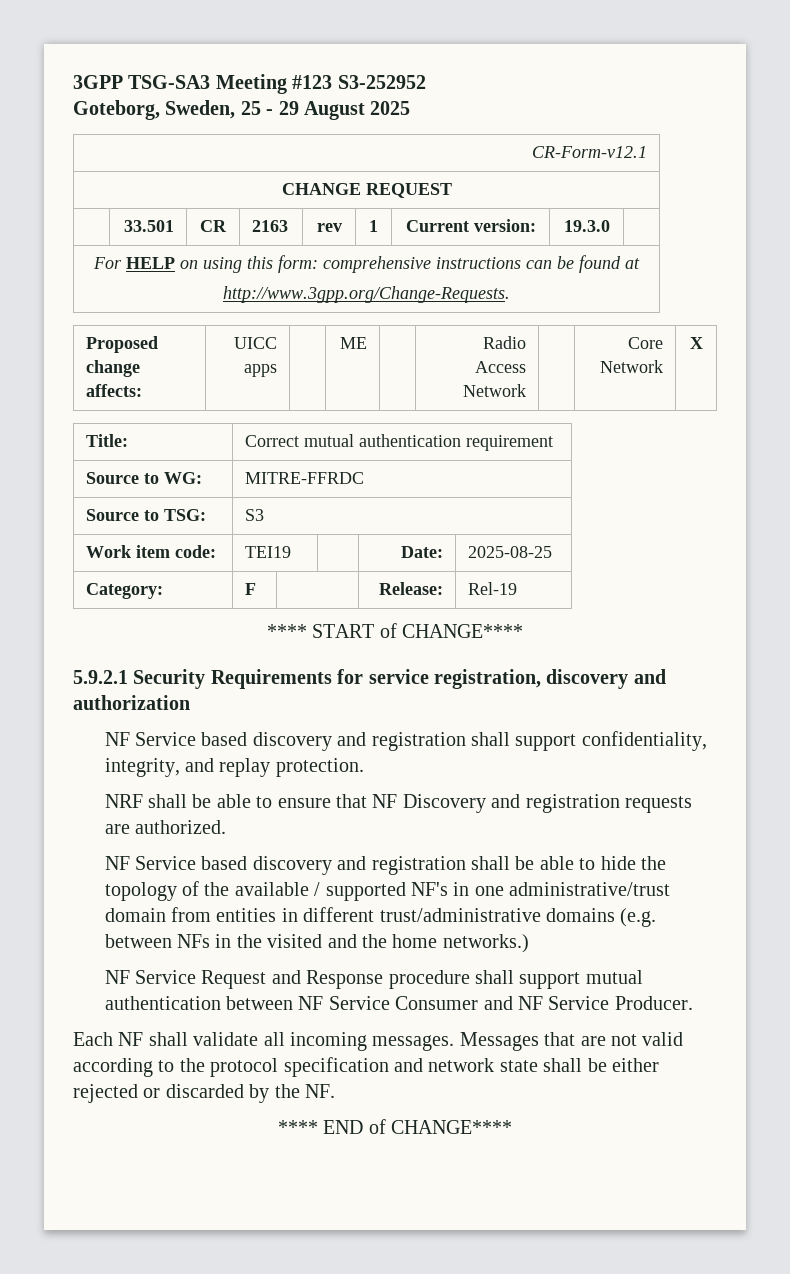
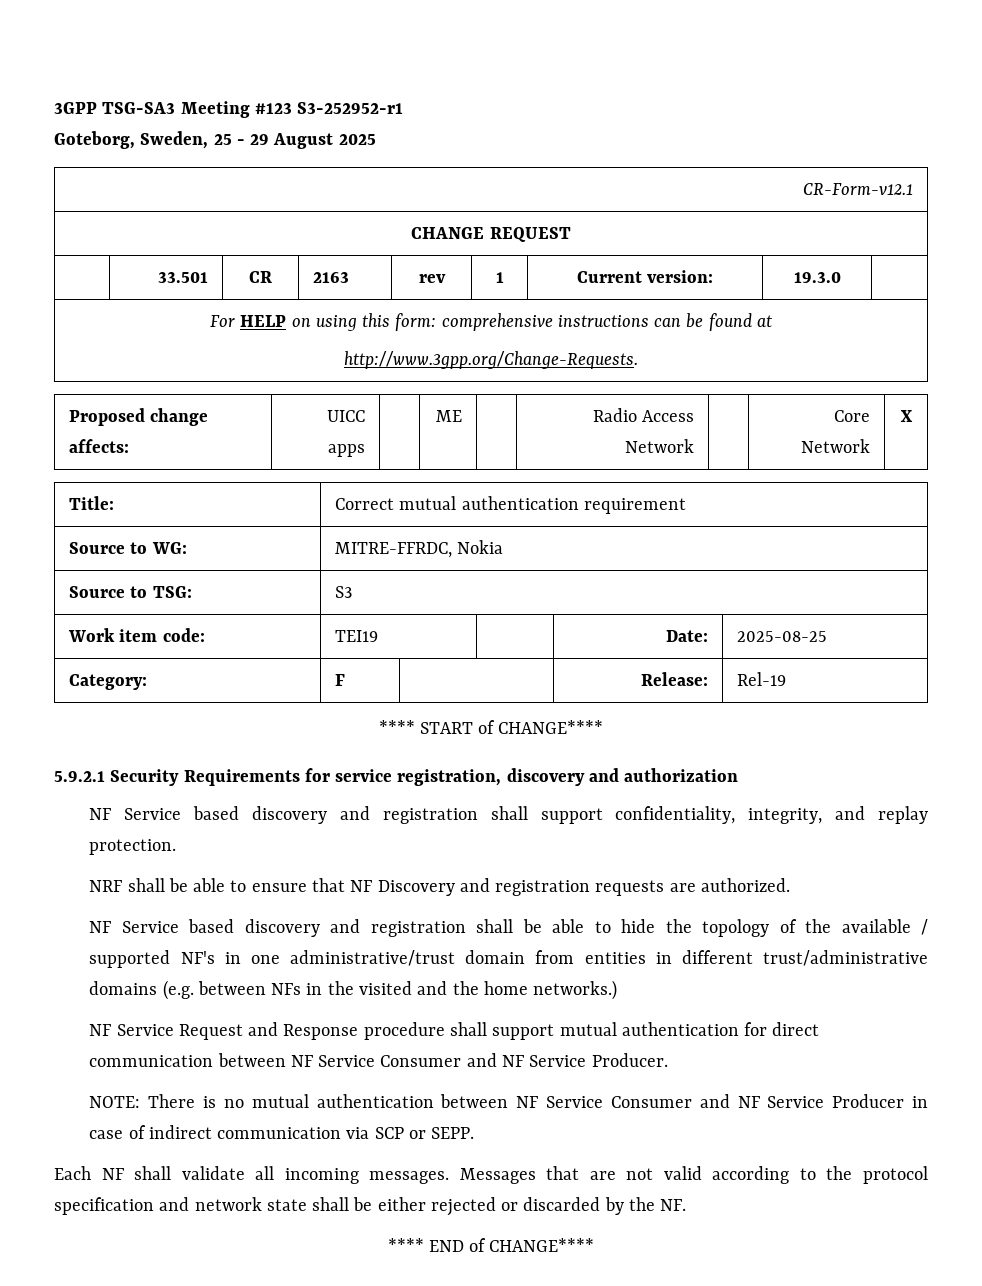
- 3GPP TSG-SA3 Meeting #123 S3-252952
+ 3GPP TSG-SA3 Meeting #123 S3-252952-r1
- Source to WG: | MITRE-FFRDC
+ Source to WG: | MITRE-FFRDC, Nokia
- NF Service Request and Response procedure shall support mutual authentication between NF Service Consumer and NF Service Producer.
+ NF Service Request and Response procedure shall support mutual authentication for direct communication between NF Service Consumer and NF Service Producer.
+ NOTE: There is no mutual authentication between NF Service Consumer and NF Service Producer in case of indirect communication via SCP or SEPP.

